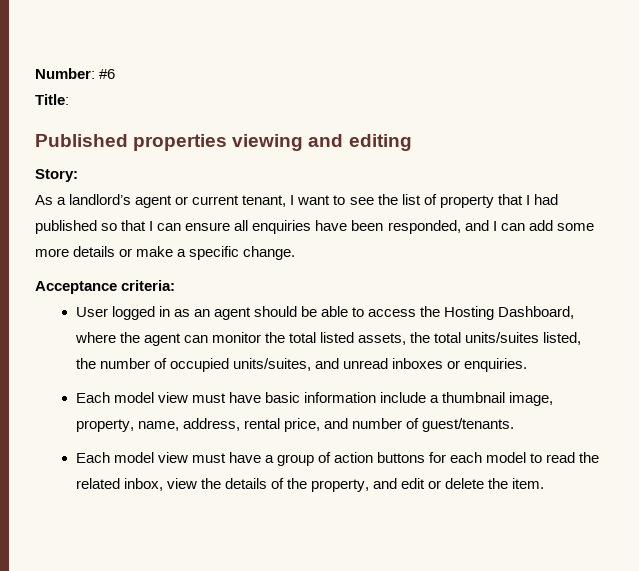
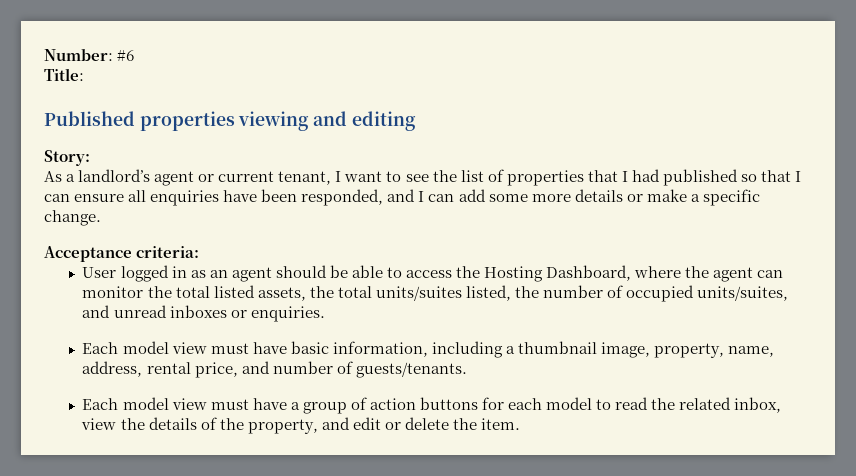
- As a landlord’s agent or current tenant, I want to see the list of property that I had published so that I can ensure all enquiries have been responded, and I can add some more details or make a specific change.
+ As a landlord’s agent or current tenant, I want to see the list of properties that I had published so that I can ensure all enquiries have been responded, and I can add some more details or make a specific change.
- Each model view must have basic information include a thumbnail image, property, name, address, rental price, and number of guest/tenants.
+ Each model view must have basic information, including a thumbnail image, property, name, address, rental price, and number of guests/tenants.

